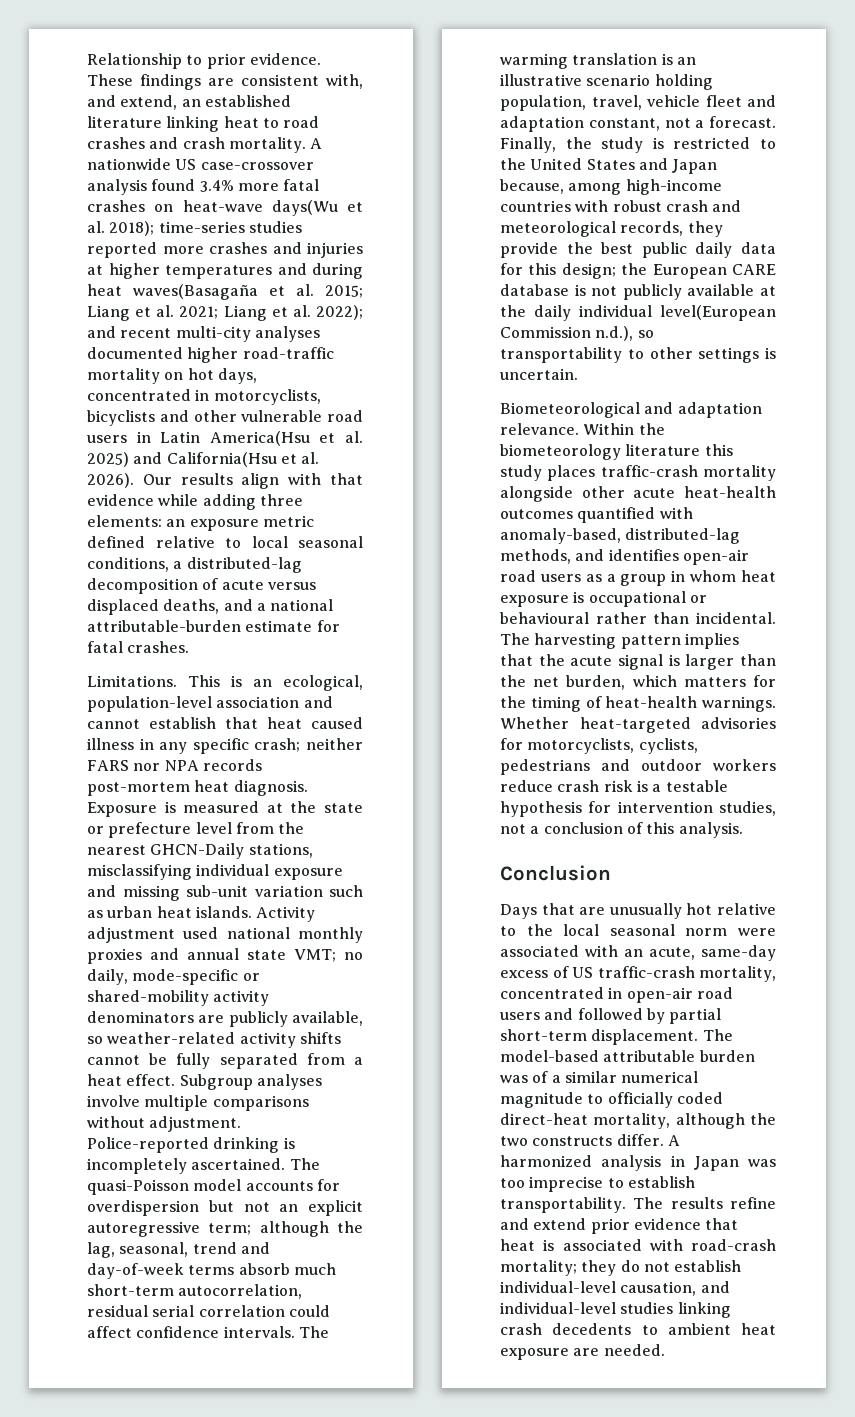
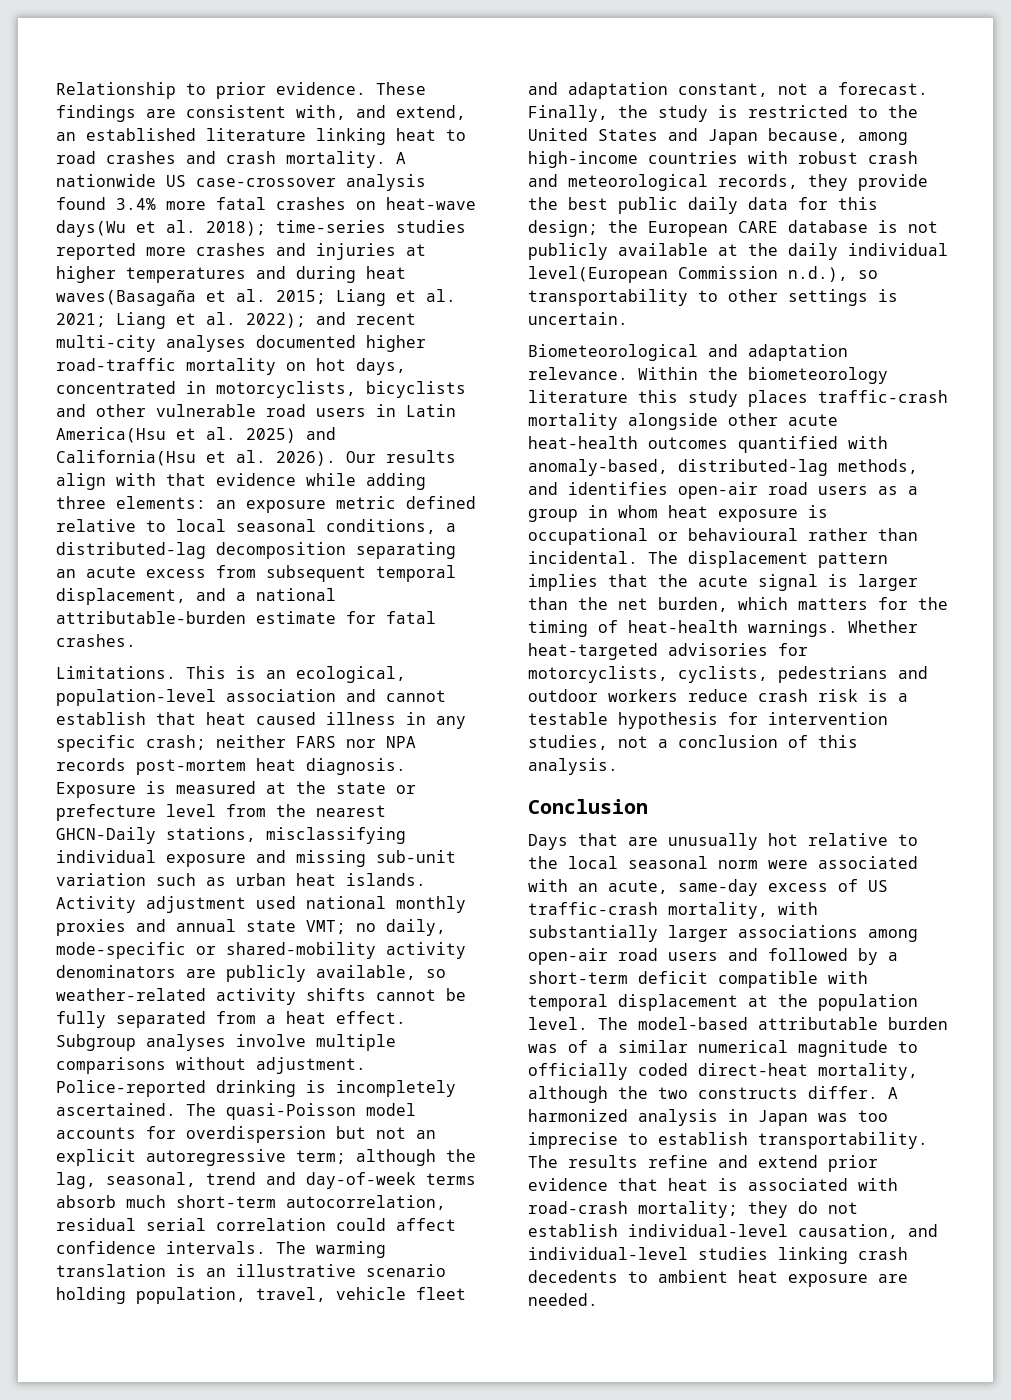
- Our results align with that evidence while adding three elements: an exposure metric defined relative to local seasonal conditions, a distributed-lag decomposition of acute versus displaced deaths, and a national attributable-burden estimate for fatal crashes.
+ Our results align with that evidence while adding three elements: an exposure metric defined relative to local seasonal conditions, a distributed-lag decomposition separating an acute excess from subsequent temporal displacement, and a national attributable-burden estimate for fatal crashes.
- The harvesting pattern implies that the acute signal is larger than the net burden, which matters for the timing of heat-health warnings.
+ The displacement pattern implies that the acute signal is larger than the net burden, which matters for the timing of heat-health warnings.
- Days that are unusually hot relative to the local seasonal norm were associated with an acute, same-day excess of US traffic-crash mortality, concentrated in open-air road users and followed by partial short-term displacement.
+ Days that are unusually hot relative to the local seasonal norm were associated with an acute, same-day excess of US traffic-crash mortality, with substantially larger associations among open-air road users and followed by a short-term deficit compatible with temporal displacement at the population level.

